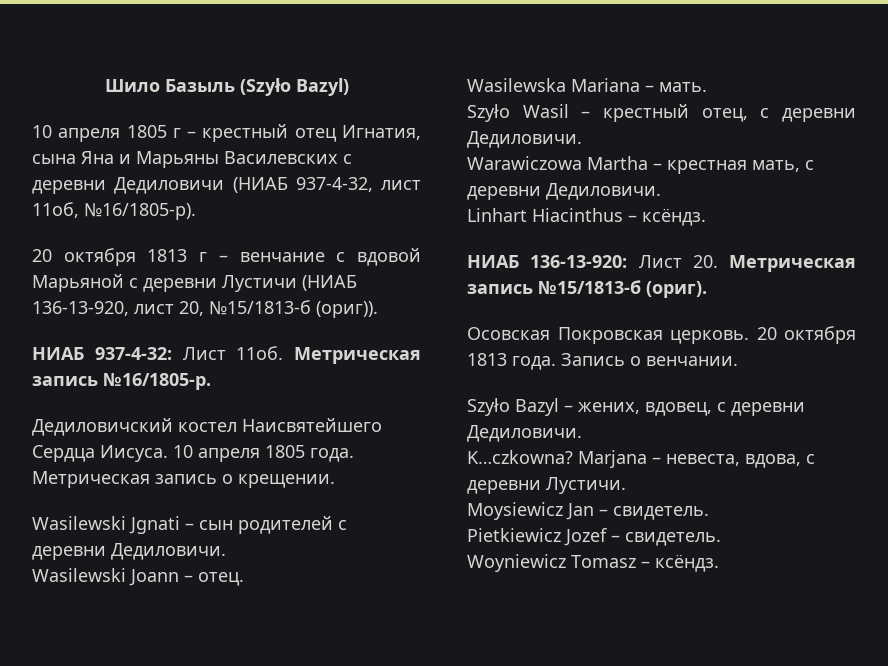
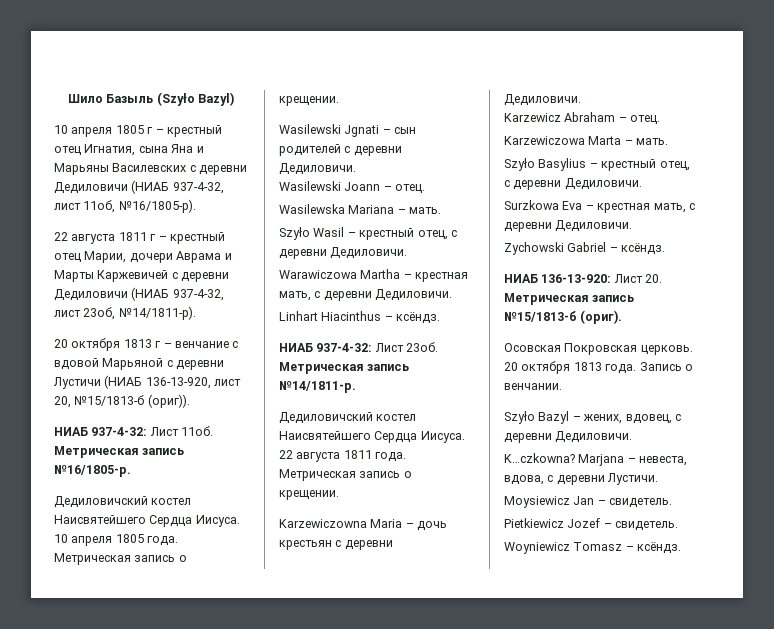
+ 22 августа 1811 г – крестный отец Марии, дочери Аврама и Марты Каржевичей с деревни Дедиловичи (НИАБ 937-4-32, лист 23об, №14/1811-р).
+ НИАБ 937-4-32: Лист 23об. Метрическая запись №14/1811-р.
+ Дедиловичский костел Наисвятейшего Сердца Иисуса. 22 августа 1811 года. Метрическая запись о крещении.
+ Karzewiczowna Maria – дочь крестьян с деревни Дедиловичи.
+ Karzewicz Abraham – отец.
+ Karzewiczowa Marta – мать.
+ Szyło Basylius – крестный отец, с деревни Дедиловичи.
+ Surzkowa Eva – крестная мать, с деревни Дедиловичи.
+ Zychowski Gabriel – ксёндз.

